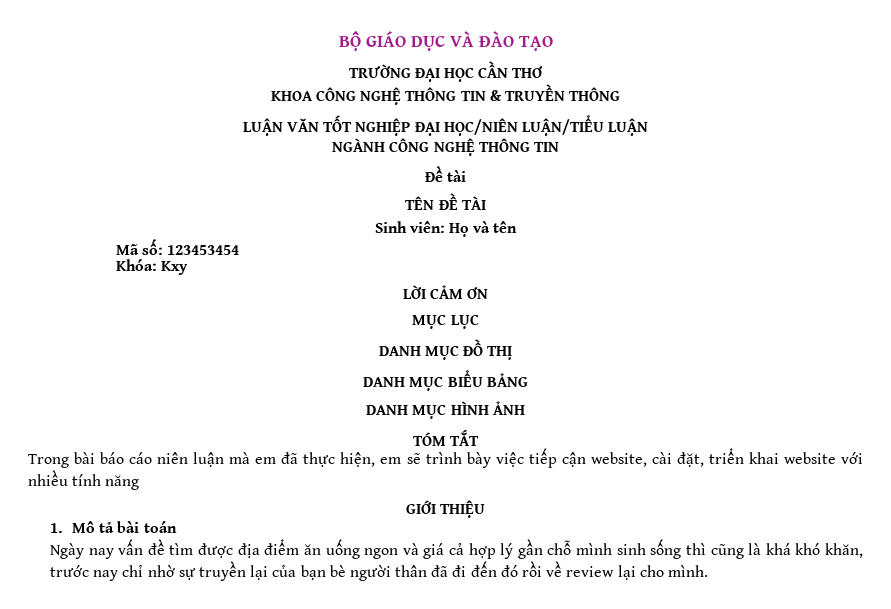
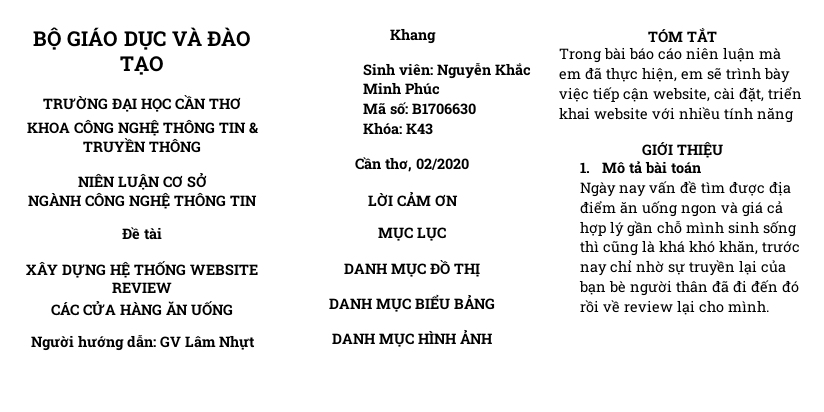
- LUẬN VĂN TỐT NGHIỆP ĐẠI HỌC/NIÊN LUẬN/TIỂU LUẬN
+ NIÊN LUẬN CƠ SỞ
- TÊN ĐỀ TÀI
- Sinh viên: Họ và tên
+ XÂY DỰNG HỆ THỐNG WEBSITE REVIEW
+ CÁC CỬA HÀNG ĂN UỐNG
+ Người hướng dẫn: GV Lâm Nhựt Khang
+ Sinh viên: Nguyễn Khắc Minh Phúc
- Mã số: 123453454
+ Mã số: B1706630
- Khóa: Kxy
+ Khóa: K43
+ Cần thơ, 02/2020

